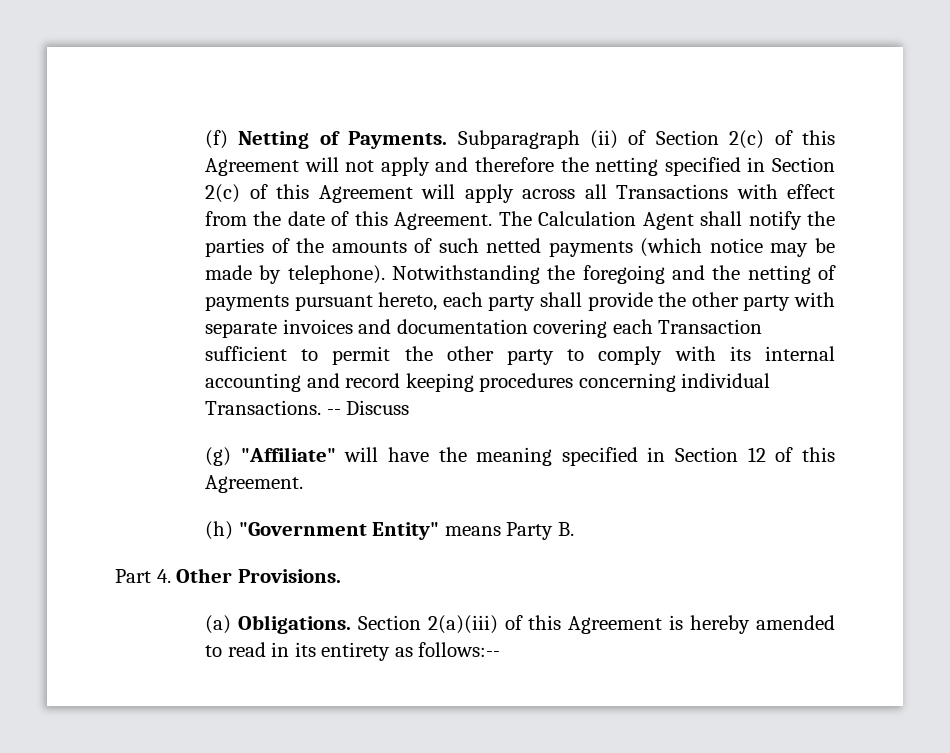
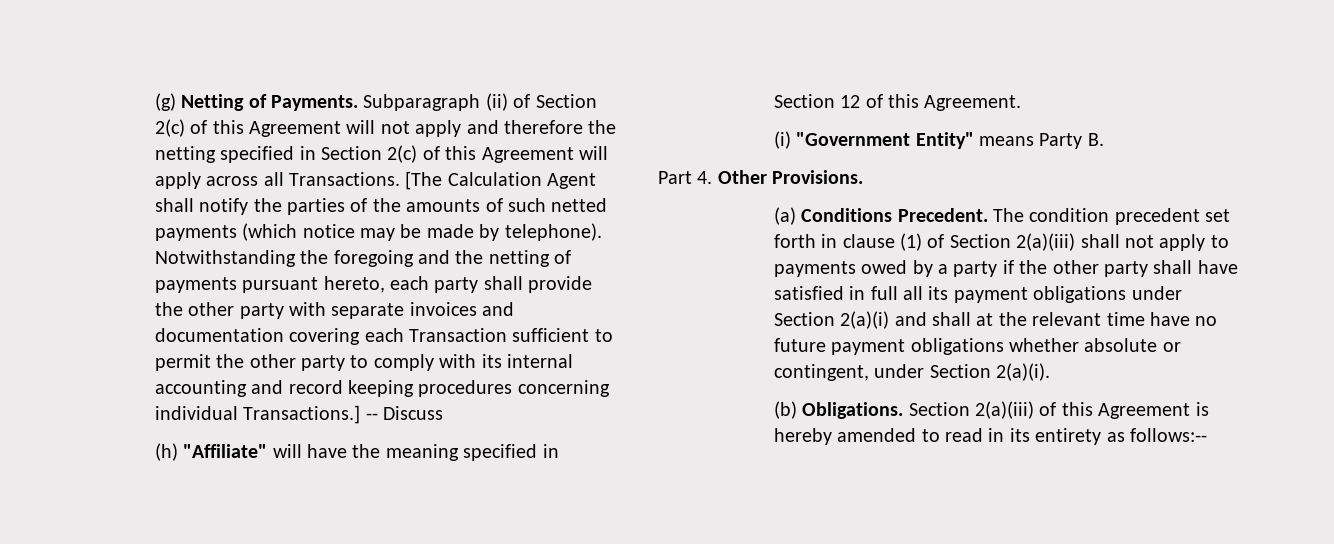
- (f) Netting of Payments.
+ (g) Netting of Payments.
- Subparagraph (ii) of Section 2(c) of this Agreement will not apply and therefore the netting specified in Section 2(c) of this Agreement will apply across all Transactions with effect from the date of this Agreement. The Calculation Agent shall notify the parties of the amounts of such netted payments (which notice may be made by telephone).
+ Subparagraph (ii) of Section 2(c) of this Agreement will not apply and therefore the netting specified in Section 2(c) of this Agreement will apply across all Transactions. [The Calculation Agent shall notify the parties of the amounts of such netted payments (which notice may be made by telephone).
- Notwithstanding the foregoing and the netting of payments pursuant hereto, each party shall provide the other party with separate invoices and documentation covering each Transaction sufficient to permit the other party to comply with its internal accounting and record keeping procedures concerning individual Transactions.
+ Notwithstanding the foregoing and the netting of payments pursuant hereto, each party shall provide the other party with separate invoices and documentation covering each Transaction sufficient to permit the other party to comply with its internal accounting and record keeping procedures concerning individual Transactions.]
- (g) "Affiliate" will have the meaning specified in Section 12 of this Agreement.
+ (h) "Affiliate" will have the meaning specified in Section 12 of this Agreement.
- (h) "Government Entity" means Party B.
+ (i) "Government Entity" means Party B.
- (a) Obligations.
+ (a) Conditions Precedent. The condition precedent set forth in clause (1) of Section 2(a)(iii) shall not apply to payments owed by a party if the other party shall have satisfied in full all its payment obligations under Section 2(a)(i) and shall at the relevant time have no future payment obligations whether absolute or contingent, under Section 2(a)(i).
+ (b) Obligations.

